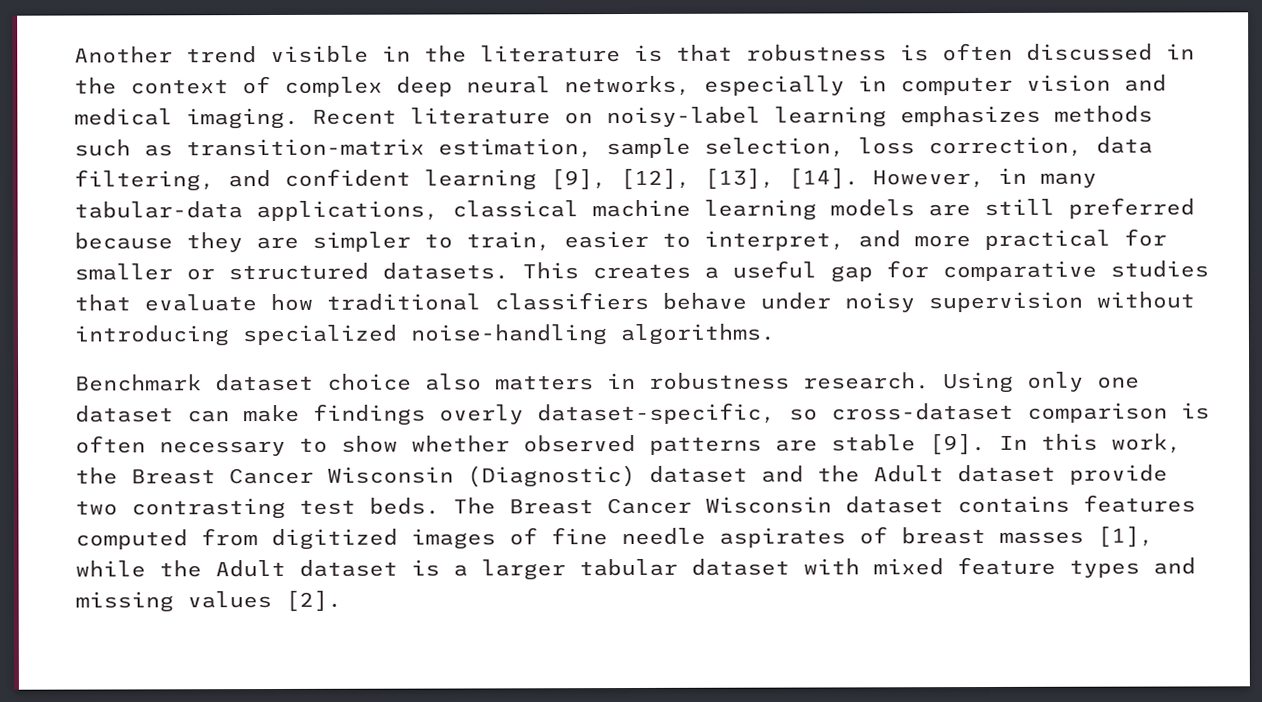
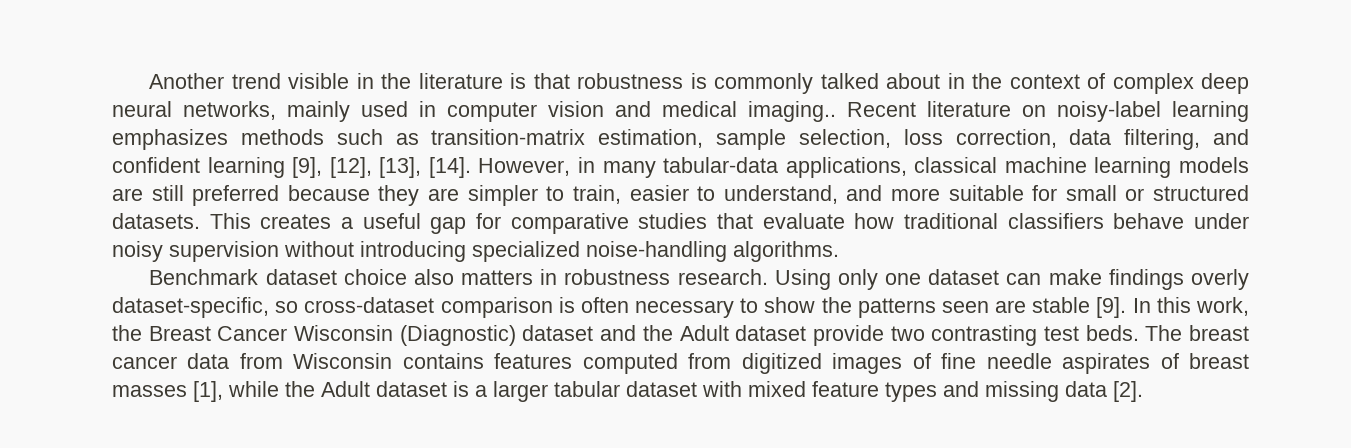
- Another trend visible in the literature is that robustness is often discussed in the context of complex deep neural networks, especially in computer vision and medical imaging.
+ Another trend visible in the literature is that robustness is commonly talked about in the context of complex deep neural networks, mainly used in computer vision and medical imaging..
- However, in many tabular-data applications, classical machine learning models are still preferred because they are simpler to train, easier to interpret, and more practical for smaller or structured datasets.
+ However, in many tabular-data applications, classical machine learning models are still preferred because they are simpler to train, easier to understand, and more suitable for small or structured datasets.
- Using only one dataset can make findings overly dataset-specific, so cross-dataset comparison is often necessary to show whether observed patterns are stable [9].
+ Using only one dataset can make findings overly dataset-specific, so cross-dataset comparison is often necessary to show the patterns seen are stable [9].
- The Breast Cancer Wisconsin dataset contains features computed from digitized images of fine needle aspirates of breast masses [1], while the Adult dataset is a larger tabular dataset with mixed feature types and missing values [2].
+ The breast cancer data from Wisconsin contains features computed from digitized images of fine needle aspirates of breast masses [1], while the Adult dataset is a larger tabular dataset with mixed feature types and missing data [2].

